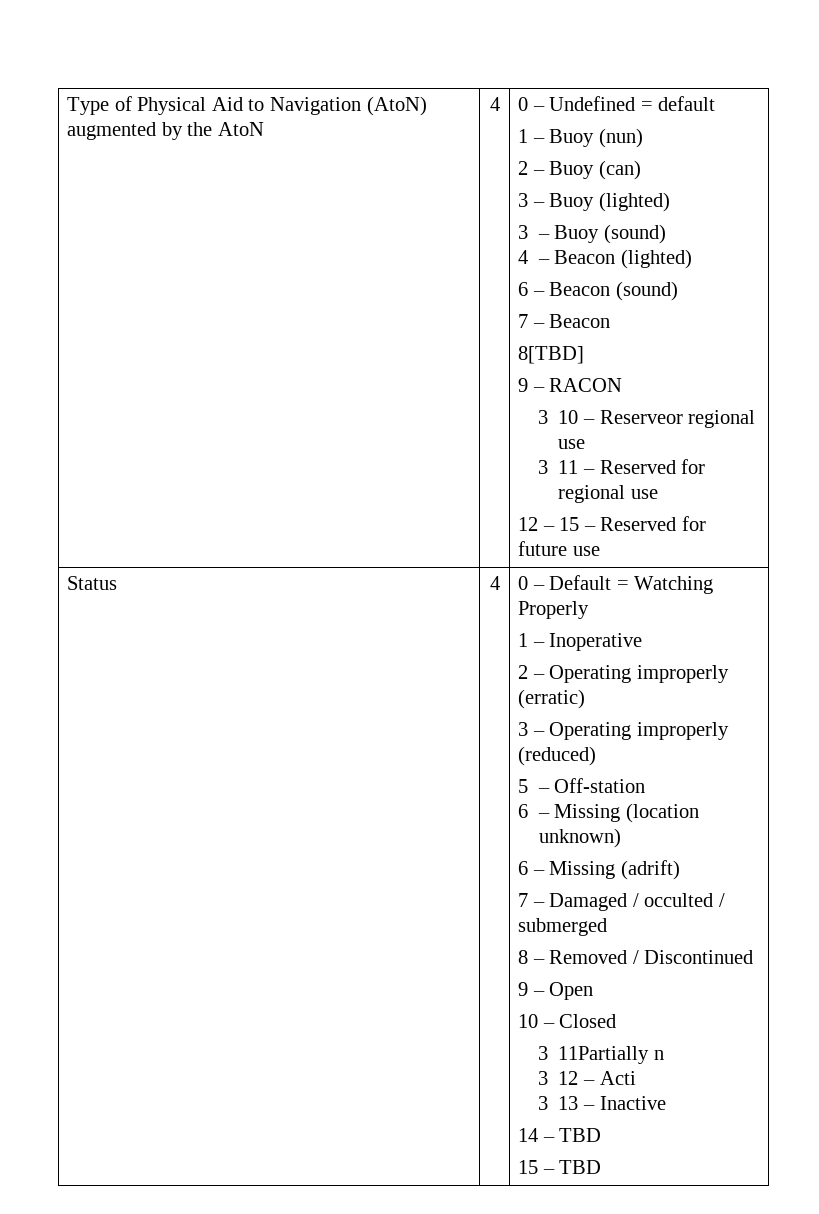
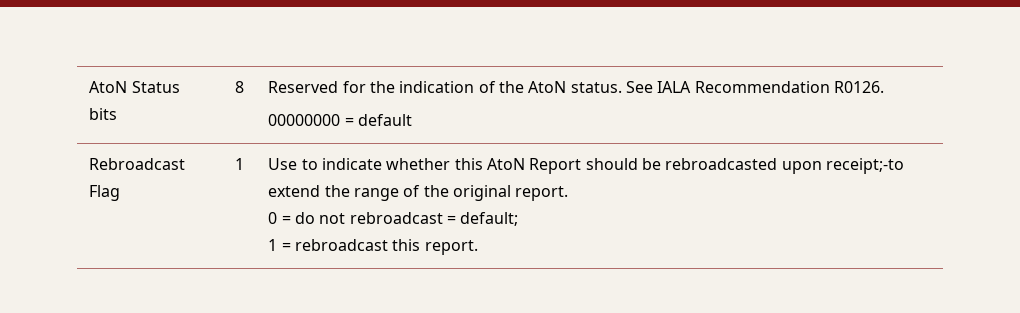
- Type of Physical Aid to Navigation (AtoN) augmented by the AtoN | 4 | 0 – Undefined = default
- 1 – Buoy (nun)
- 2 – Buoy (can)
- 3 – Buoy (lighted)
- 3 – Buoy (sound)
- 4 – Beacon (lighted)
- 6 – Beacon (sound)
- 7 – Beacon
- 8[TBD]
- 9 – RACON
- 3 10 – Reserveor regional use
- 3 11 – Reserved for regional use
- 12 – 15 – Reserved for future use
- Status | 4 | 0 – Default = Watching Properly
- 1 – Inoperative
- 2 – Operating improperly (erratic)
- 3 – Operating improperly (reduced)
- 5 – Off-station
- 6 – Missing (location unknown)
- 6 – Missing (adrift)
- 7 – Damaged / occulted / submerged
- 8 – Removed / Discontinued
- 9 – Open
- 10 – Closed
- 3 11Partially n
- 3 12 – Acti
- 3 13 – Inactive
- 14 – TBD
- 15 – TBD
+ AtoN Status bits | 8 | Reserved for the indication of the AtoN status. See IALA Recommendation R0126.
+ 00000000 = default
+ Rebroadcast Flag | 1 | Use to indicate whether this AtoN Report should be rebroadcasted upon receipt;-to extend the range of the original report.
+ 0 = do not rebroadcast = default;
+ 1 = rebroadcast this report.

